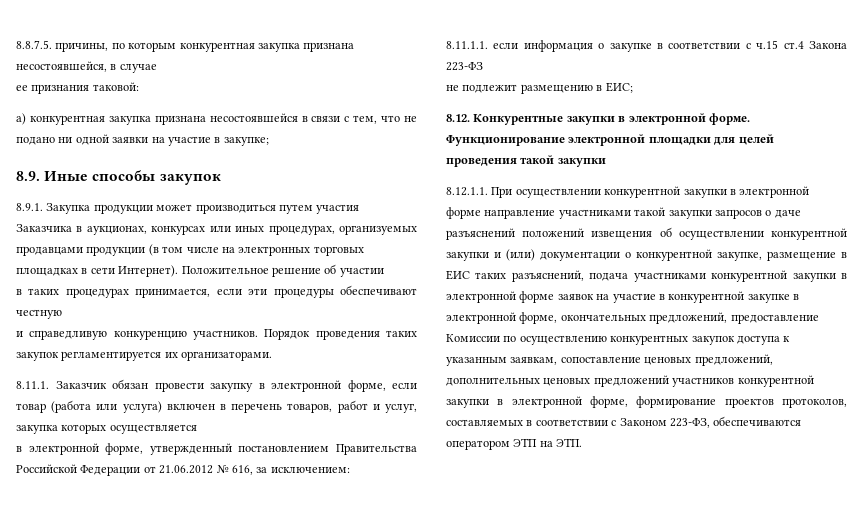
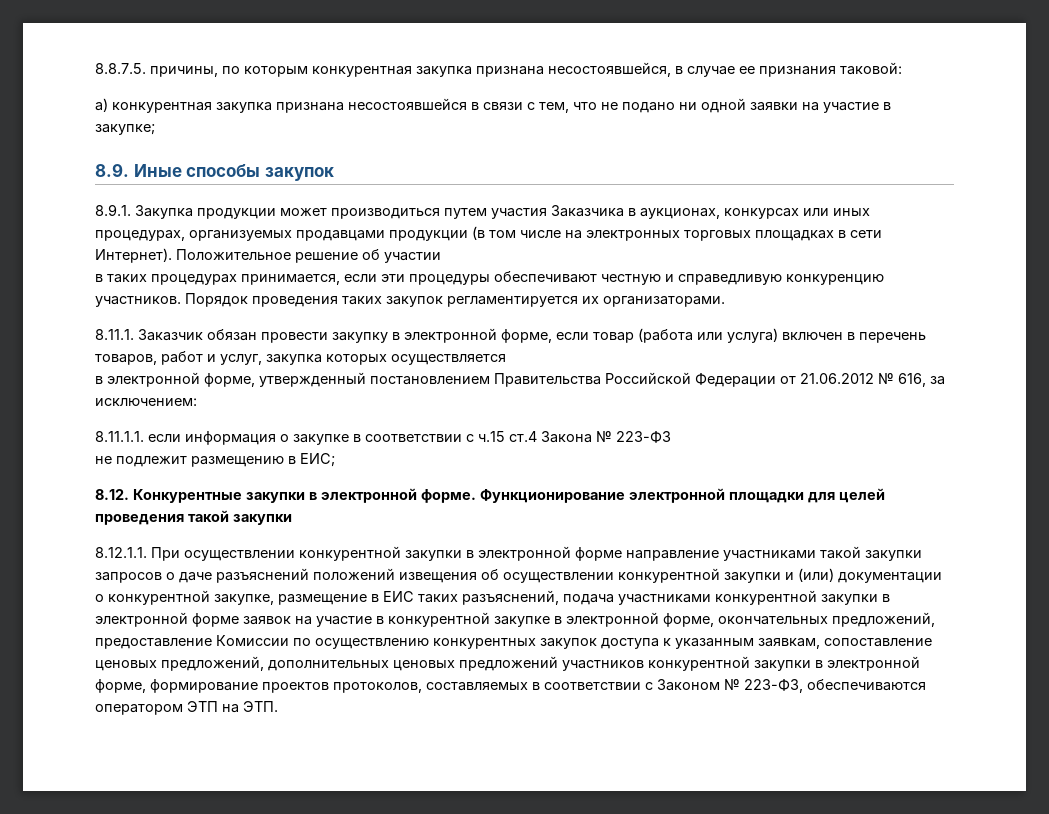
- 8.8.7.5. причины, по которым конкурентная закупка признана несостоявшейся, в случае
- ее признания таковой:
+ 8.8.7.5. причины, по которым конкурентная закупка признана несостоявшейся, в случае ее признания таковой:
- в таких процедурах принимается, если эти процедуры обеспечивают честную
- и справедливую конкуренцию участников.
+ в таких процедурах принимается, если эти процедуры обеспечивают честную и справедливую конкуренцию участников.
- 8.11.1.1. если информация о закупке в соответствии с ч.15 ст.4 Закона 223-ФЗ
+ 8.11.1.1. если информация о закупке в соответствии с ч.15 ст.4 Закона № 223-ФЗ
- 8.12.1.1. При осуществлении конкурентной закупки в электронной форме направление участниками такой закупки запросов о даче разъяснений положений извещения об осуществлении конкурентной закупки и (или) документации о конкурентной закупке, размещение в ЕИС таких разъяснений, подача участниками конкурентной закупки в электронной форме заявок на участие в конкурентной закупке в электронной форме, окончательных предложений, предоставление Комиссии по осуществлению конкурентных закупок доступа к указанным заявкам, сопоставление ценовых предложений, дополнительных ценовых предложений участников конкурентной закупки в электронной форме, формирование проектов протоколов, составляемых в соответствии с Законом 223-ФЗ, обеспечиваются оператором ЭТП на ЭТП.
+ 8.12.1.1. При осуществлении конкурентной закупки в электронной форме направление участниками такой закупки запросов о даче разъяснений положений извещения об осуществлении конкурентной закупки и (или) документации о конкурентной закупке, размещение в ЕИС таких разъяснений, подача участниками конкурентной закупки в электронной форме заявок на участие в конкурентной закупке в электронной форме, окончательных предложений, предоставление Комиссии по осуществлению конкурентных закупок доступа к указанным заявкам, сопоставление ценовых предложений, дополнительных ценовых предложений участников конкурентной закупки в электронной форме, формирование проектов протоколов, составляемых в соответствии с Законом № 223-ФЗ, обеспечиваются оператором ЭТП на ЭТП.

